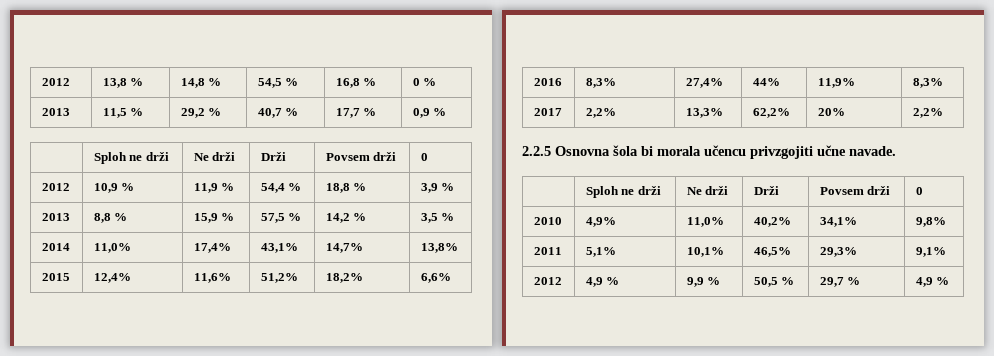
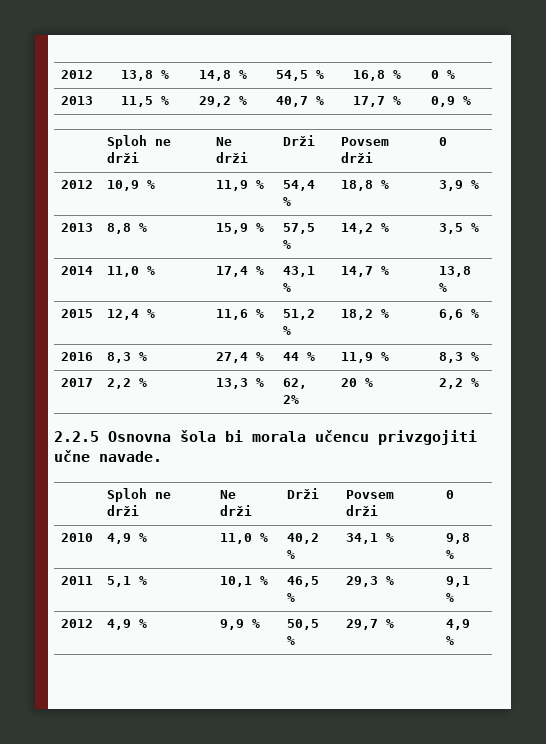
- 2014 | 11,0% | 17,4% | 43,1% | 14,7% | 13,8%
- 2015 | 12,4% | 11,6% | 51,2% | 18,2% | 6,6%
- 2016 | 8,3% | 27,4% | 44% | 11,9% | 8,3%
- 2017 | 2,2% | 13,3% | 62,2% | 20% | 2,2%
+ 2014 | 11,0 % | 17,4 % | 43,1 % | 14,7 % | 13,8 %
+ 2015 | 12,4 % | 11,6 % | 51,2 % | 18,2 % | 6,6 %
+ 2016 | 8,3 % | 27,4 % | 44 % | 11,9 % | 8,3 %
+ 2017 | 2,2 % | 13,3 % | 62, 2% | 20 % | 2,2 %
- 2010 | 4,9% | 11,0% | 40,2% | 34,1% | 9,8%
- 2011 | 5,1% | 10,1% | 46,5% | 29,3% | 9,1%
+ 2010 | 4,9 % | 11,0 % | 40,2 % | 34,1 % | 9,8 %
+ 2011 | 5,1 % | 10,1 % | 46,5 % | 29,3 % | 9,1 %

